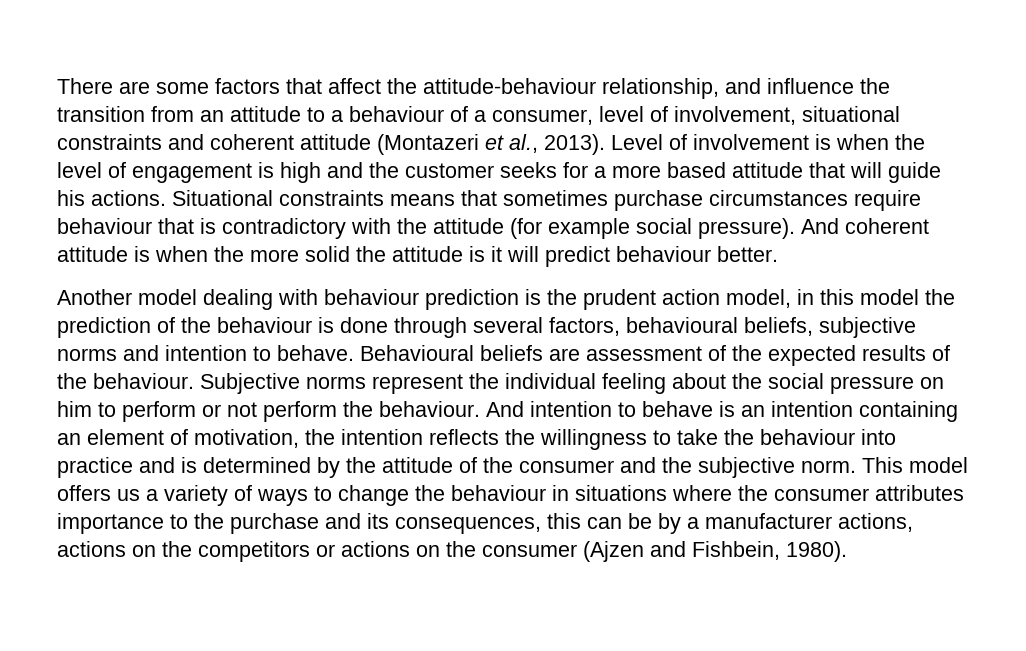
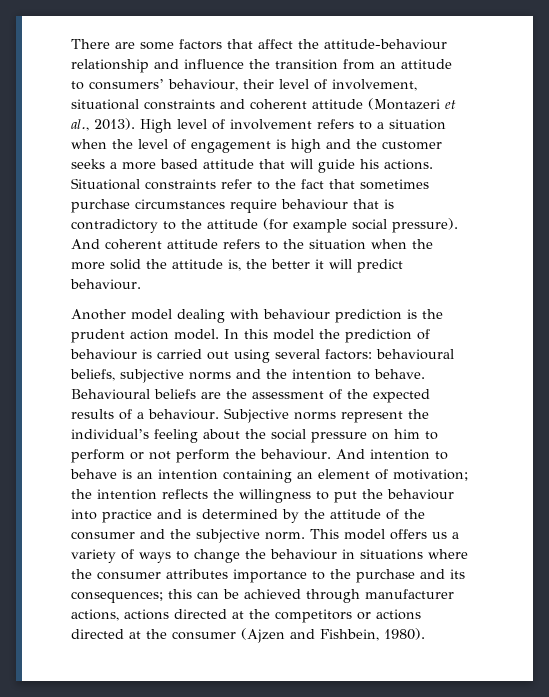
- There are some factors that affect the attitude-behaviour relationship, and influence the transition from an attitude to a behaviour of a consumer, level of involvement, situational constraints and coherent attitude (Montazeri et al., 2013).
+ There are some factors that affect the attitude-behaviour relationship and influence the transition from an attitude to consumers’ behaviour, their level of involvement, situational constraints and coherent attitude (Montazeri et al., 2013).
- Level of involvement is when the level of engagement is high and the customer seeks for a more based attitude that will guide his actions.
+ High level of involvement refers to a situation when the level of engagement is high and the customer seeks a more based attitude that will guide his actions.
- Situational constraints means that sometimes purchase circumstances require behaviour that is contradictory with the attitude (for example social pressure).
+ Situational constraints refer to the fact that sometimes purchase circumstances require behaviour that is contradictory to the attitude (for example social pressure).
- And coherent attitude is when the more solid the attitude is it will predict behaviour better.
+ And coherent attitude refers to the situation when the more solid the attitude is, the better it will predict behaviour.
- Another model dealing with behaviour prediction is the prudent action model, in this model the prediction of the behaviour is done through several factors, behavioural beliefs, subjective norms and intention to behave.
+ Another model dealing with behaviour prediction is the prudent action model. In this model the prediction of behaviour is carried out using several factors: behavioural beliefs, subjective norms and the intention to behave.
- Behavioural beliefs are assessment of the expected results of the behaviour.
+ Behavioural beliefs are the assessment of the expected results of a behaviour.
- Subjective norms represent the individual feeling about the social pressure on him to perform or not perform the behaviour.
+ Subjective norms represent the individual’s feeling about the social pressure on him to perform or not perform the behaviour.
- And intention to behave is an intention containing an element of motivation, the intention reflects the willingness to take the behaviour into practice and is determined by the attitude of the consumer and the subjective norm.
+ And intention to behave is an intention containing an element of motivation; the intention reflects the willingness to put the behaviour into practice and is determined by the attitude of the consumer and the subjective norm.
- This model offers us a variety of ways to change the behaviour in situations where the consumer attributes importance to the purchase and its consequences, this can be by a manufacturer actions, actions on the competitors or actions on the consumer (Ajzen and Fishbein, 1980).
+ This model offers us a variety of ways to change the behaviour in situations where the consumer attributes importance to the purchase and its consequences; this can be achieved through manufacturer actions, actions directed at the competitors or actions directed at the consumer (Ajzen and Fishbein, 1980).

